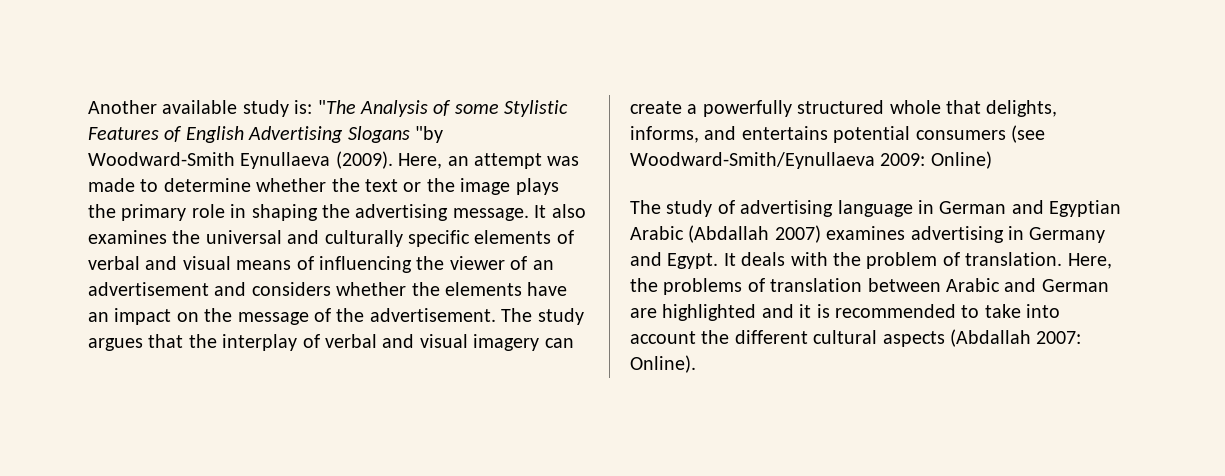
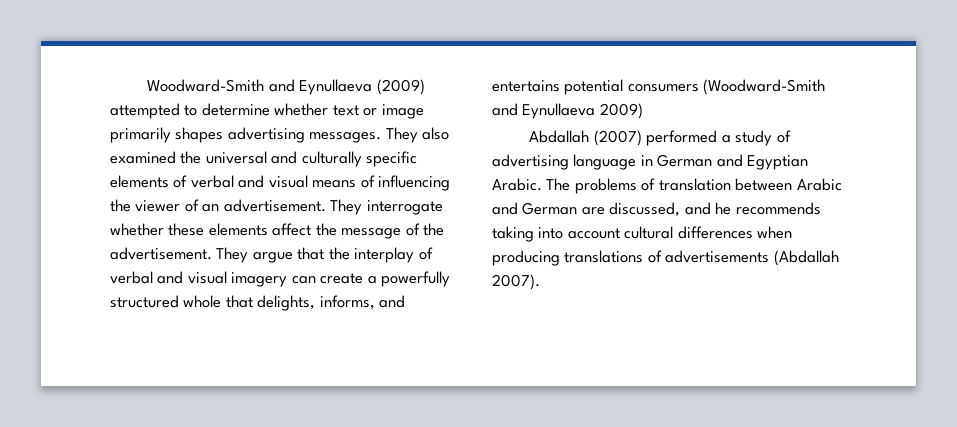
- Another available study is: "The Analysis of some Stylistic Features of English Advertising Slogans "by Woodward-Smith Eynullaeva (2009). Here, an attempt was made to determine whether the text or the image plays the primary role in shaping the advertising message. It also examines the universal and culturally specific elements of verbal and visual means of influencing the viewer of an advertisement and considers whether the elements have an impact on the message of the advertisement.
+ Woodward-Smith and Eynullaeva (2009) attempted to determine whether text or image primarily shapes advertising messages. They also examined the universal and culturally specific elements of verbal and visual means of influencing the viewer of an advertisement. They interrogate whether these elements affect the message of the advertisement.
- The study argues that the interplay of verbal and visual imagery can create a powerfully structured whole that delights, informs, and entertains potential consumers (see Woodward-Smith/Eynullaeva 2009: Online)
- The study of advertising language in German and Egyptian Arabic (Abdallah 2007) examines advertising in Germany and Egypt. It deals with the problem of translation. Here, the problems of translation between Arabic and German are highlighted and it is recommended to take into account the different cultural aspects (Abdallah 2007: Online).
+ They argue that the interplay of verbal and visual imagery can create a powerfully structured whole that delights, informs, and entertains potential consumers (Woodward-Smith and Eynullaeva 2009)
+ Abdallah (2007) performed a study of advertising language in German and Egyptian Arabic. The problems of translation between Arabic and German are discussed, and he recommends taking into account cultural differences when producing translations of advertisements (Abdallah 2007).

